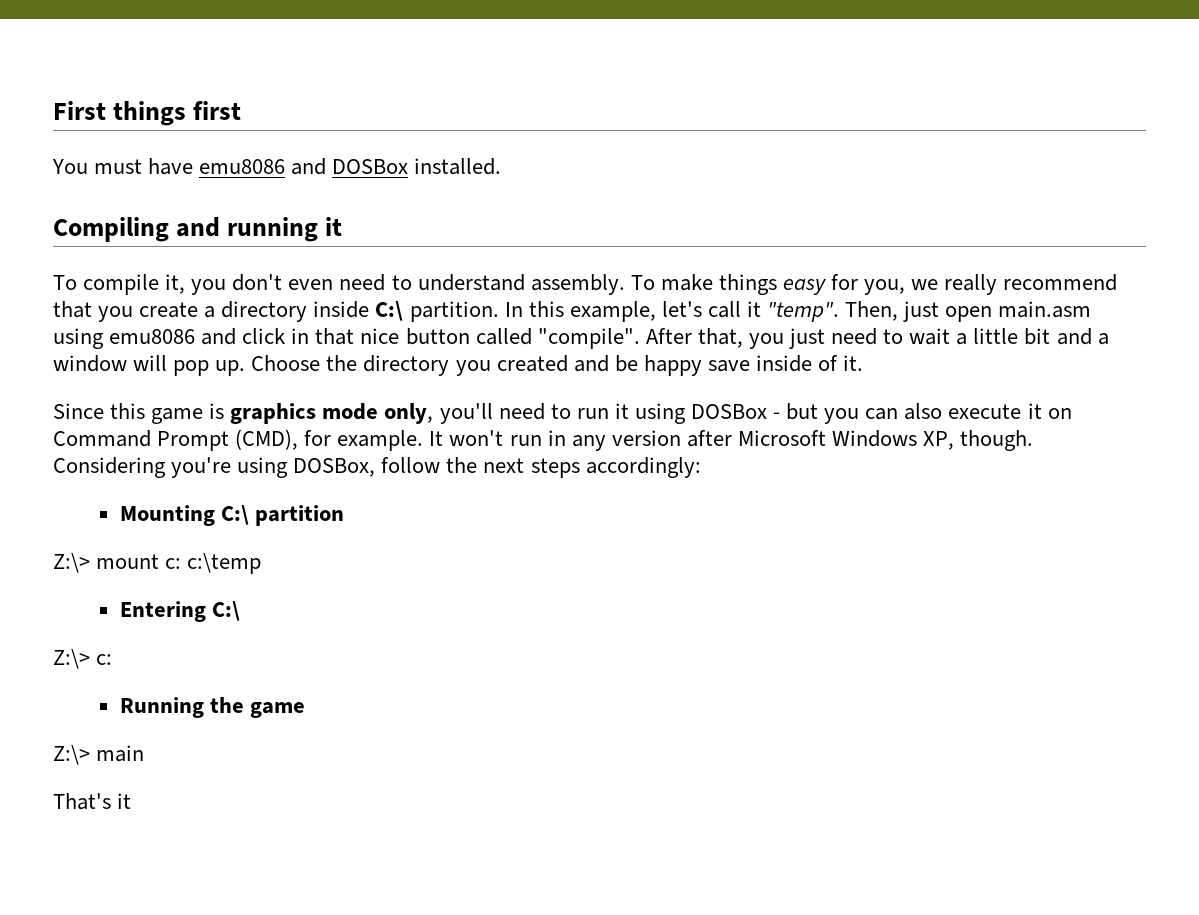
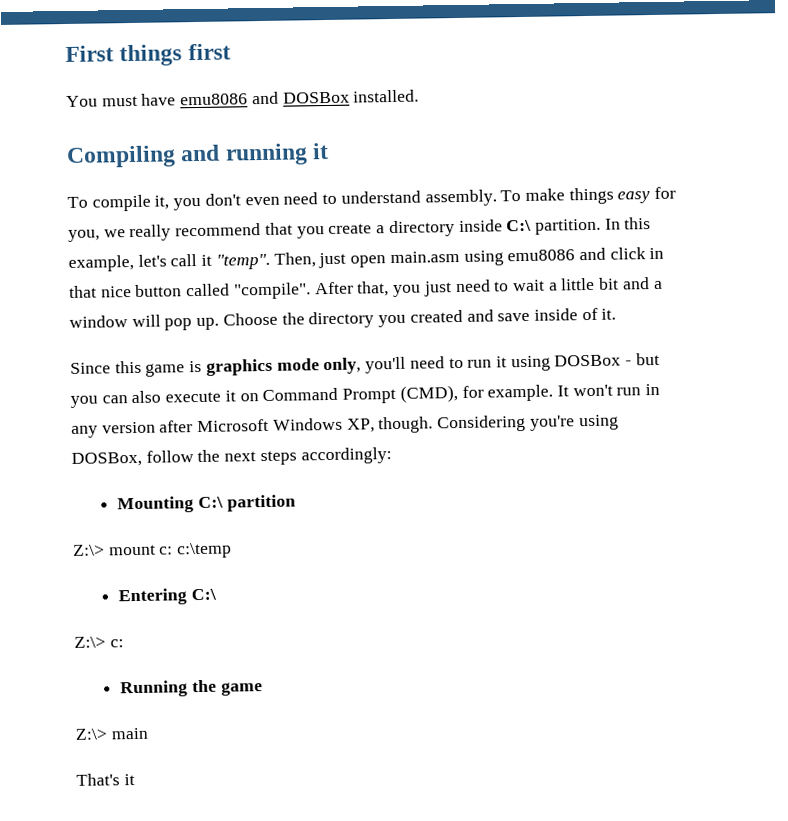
- Choose the directory you created and be happy save inside of it.
+ Choose the directory you created and save inside of it.

